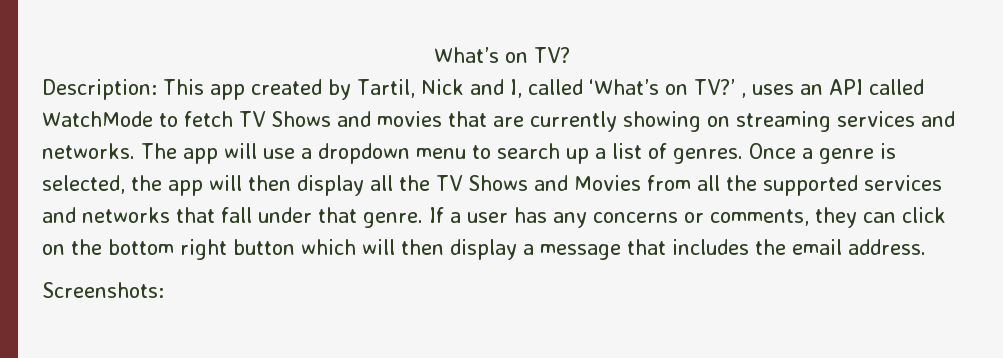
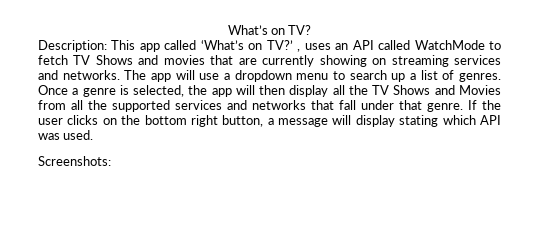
- Description: This app created by Tartil, Nick and I, called ‘What’s on TV?’ , uses an API called WatchMode to fetch TV Shows and movies that are currently showing on streaming services and networks.
+ Description: This app called ‘What’s on TV?’ , uses an API called WatchMode to fetch TV Shows and movies that are currently showing on streaming services and networks.
- If a user has any concerns or comments, they can click on the bottom right button which will then display a message that includes the email address.
+ If the user clicks on the bottom right button, a message will display stating which API was used.

